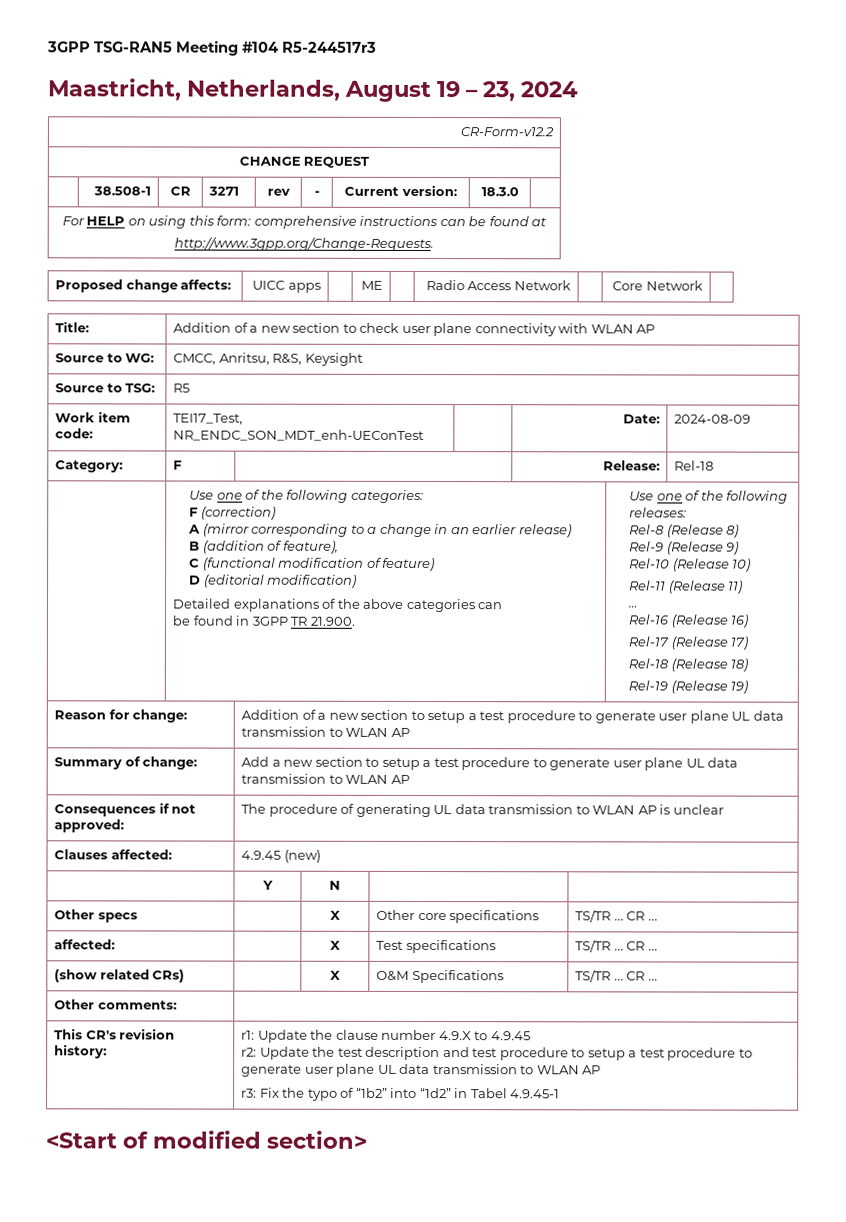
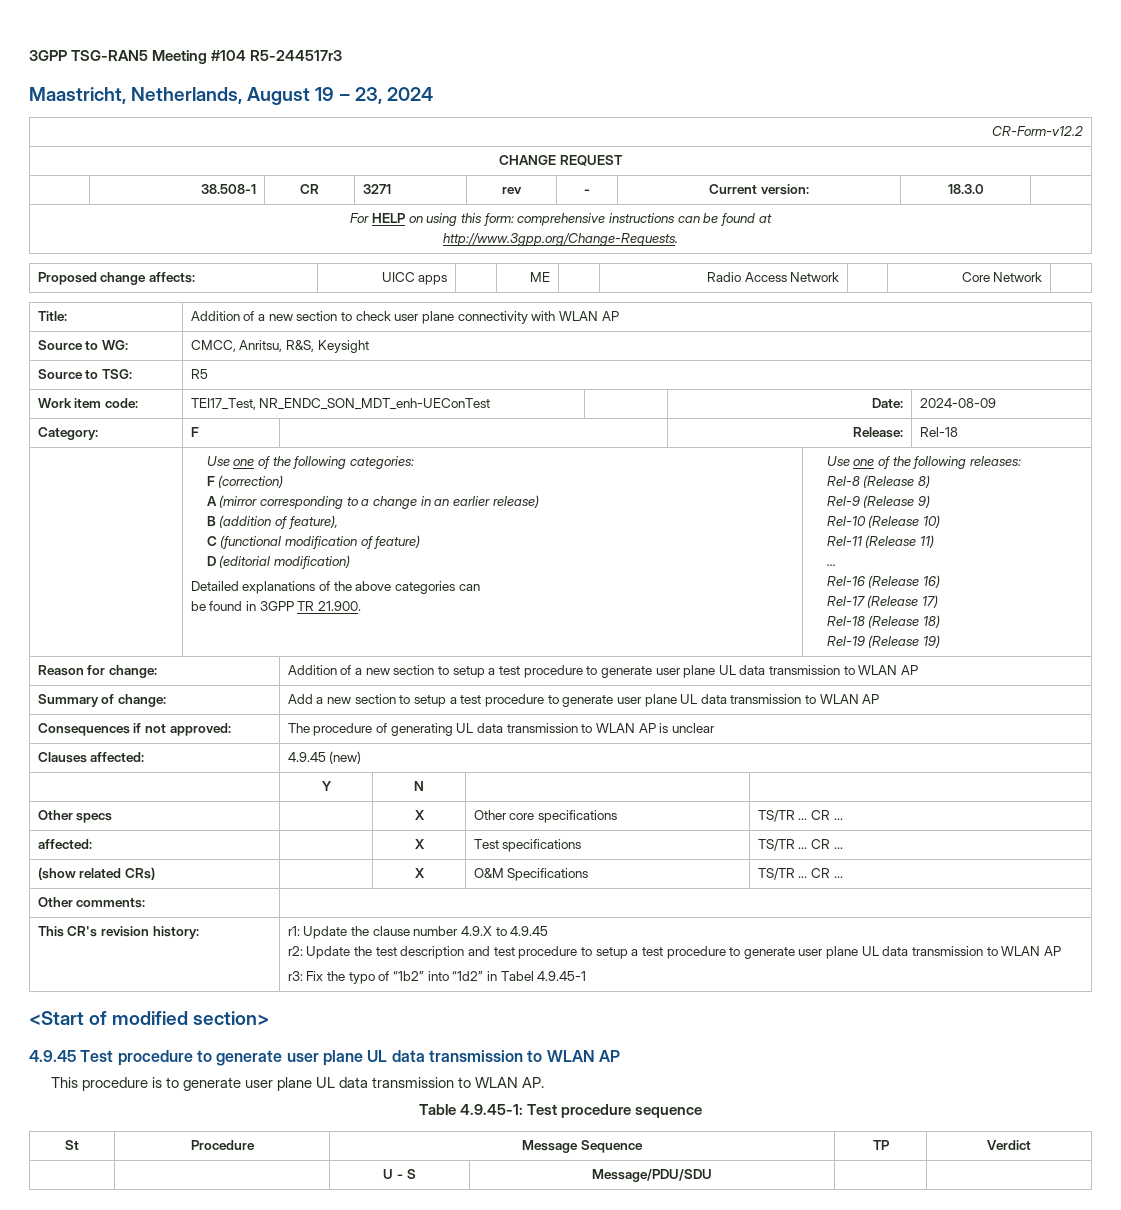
+ 4.9.45 Test procedure to generate user plane UL data transmission to WLAN AP
+ This procedure is to generate user plane UL data transmission to WLAN AP.
+ Table 4.9.45-1: Test procedure sequence
+ St | Procedure | Message Sequence | TP | Verdict
+ | | U - S | Message/PDU/SDU | |

